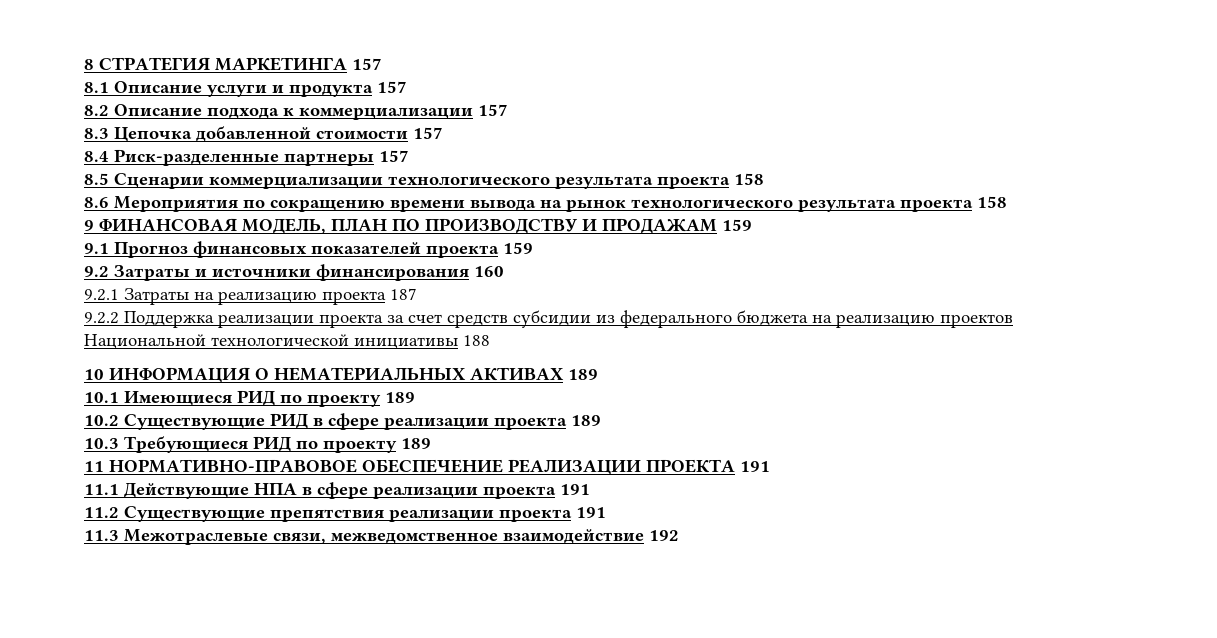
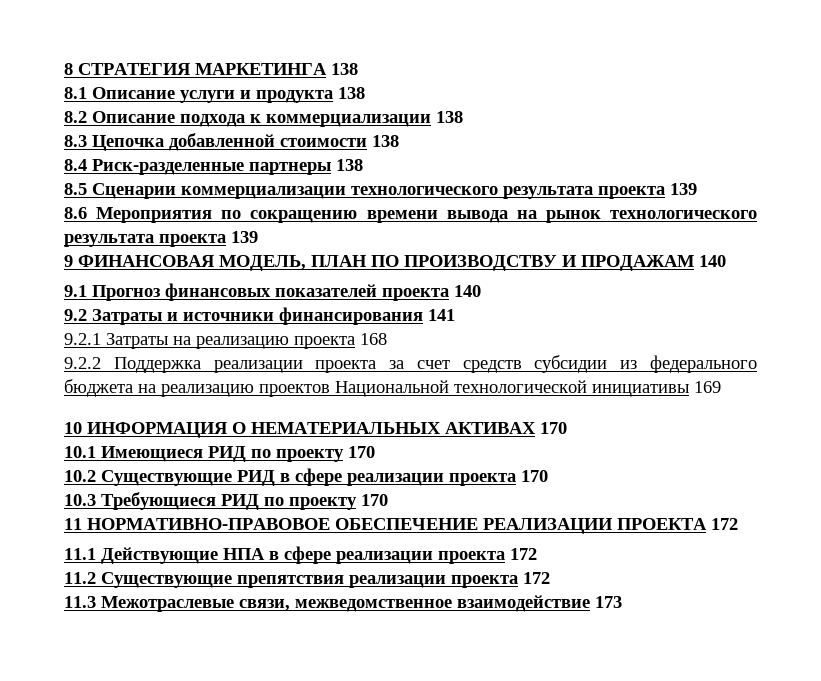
- 8 СТРАТЕГИЯ МАРКЕТИНГА 157
+ 8 СТРАТЕГИЯ МАРКЕТИНГА 138
- 8.1 Описание услуги и продукта 157
+ 8.1 Описание услуги и продукта 138
- 8.2 Описание подхода к коммерциализации 157
+ 8.2 Описание подхода к коммерциализации 138
- 8.3 Цепочка добавленной стоимости 157
+ 8.3 Цепочка добавленной стоимости 138
- 8.4 Риск-разделенные партнеры 157
+ 8.4 Риск-разделенные партнеры 138
- 8.5 Сценарии коммерциализации технологического результата проекта 158
+ 8.5 Сценарии коммерциализации технологического результата проекта 139
- 8.6 Мероприятия по сокращению времени вывода на рынок технологического результата проекта 158
+ 8.6 Мероприятия по сокращению времени вывода на рынок технологического результата проекта 139
- 9 ФИНАНСОВАЯ МОДЕЛЬ, ПЛАН ПО ПРОИЗВОДСТВУ И ПРОДАЖАМ 159
+ 9 ФИНАНСОВАЯ МОДЕЛЬ, ПЛАН ПО ПРОИЗВОДСТВУ И ПРОДАЖАМ 140
- 9.1 Прогноз финансовых показателей проекта 159
+ 9.1 Прогноз финансовых показателей проекта 140
- 9.2 Затраты и источники финансирования 160
+ 9.2 Затраты и источники финансирования 141
- 9.2.1 Затраты на реализацию проекта 187
+ 9.2.1 Затраты на реализацию проекта 168
- 9.2.2 Поддержка реализации проекта за счет средств субсидии из федерального бюджета на реализацию проектов Национальной технологической инициативы 188
+ 9.2.2 Поддержка реализации проекта за счет средств субсидии из федерального бюджета на реализацию проектов Национальной технологической инициативы 169
- 10 ИНФОРМАЦИЯ О НЕМАТЕРИАЛЬНЫХ АКТИВАХ 189
+ 10 ИНФОРМАЦИЯ О НЕМАТЕРИАЛЬНЫХ АКТИВАХ 170
- 10.1 Имеющиеся РИД по проекту 189
+ 10.1 Имеющиеся РИД по проекту 170
- 10.2 Существующие РИД в сфере реализации проекта 189
+ 10.2 Существующие РИД в сфере реализации проекта 170
- 10.3 Требующиеся РИД по проекту 189
+ 10.3 Требующиеся РИД по проекту 170
- 11 НОРМАТИВНО-ПРАВОВОЕ ОБЕСПЕЧЕНИЕ РЕАЛИЗАЦИИ ПРОЕКТА 191
+ 11 НОРМАТИВНО-ПРАВОВОЕ ОБЕСПЕЧЕНИЕ РЕАЛИЗАЦИИ ПРОЕКТА 172
- 11.1 Действующие НПА в сфере реализации проекта 191
+ 11.1 Действующие НПА в сфере реализации проекта 172
- 11.2 Существующие препятствия реализации проекта 191
+ 11.2 Существующие препятствия реализации проекта 172
- 11.3 Межотраслевые связи, межведомственное взаимодействие 192
+ 11.3 Межотраслевые связи, межведомственное взаимодействие 173

